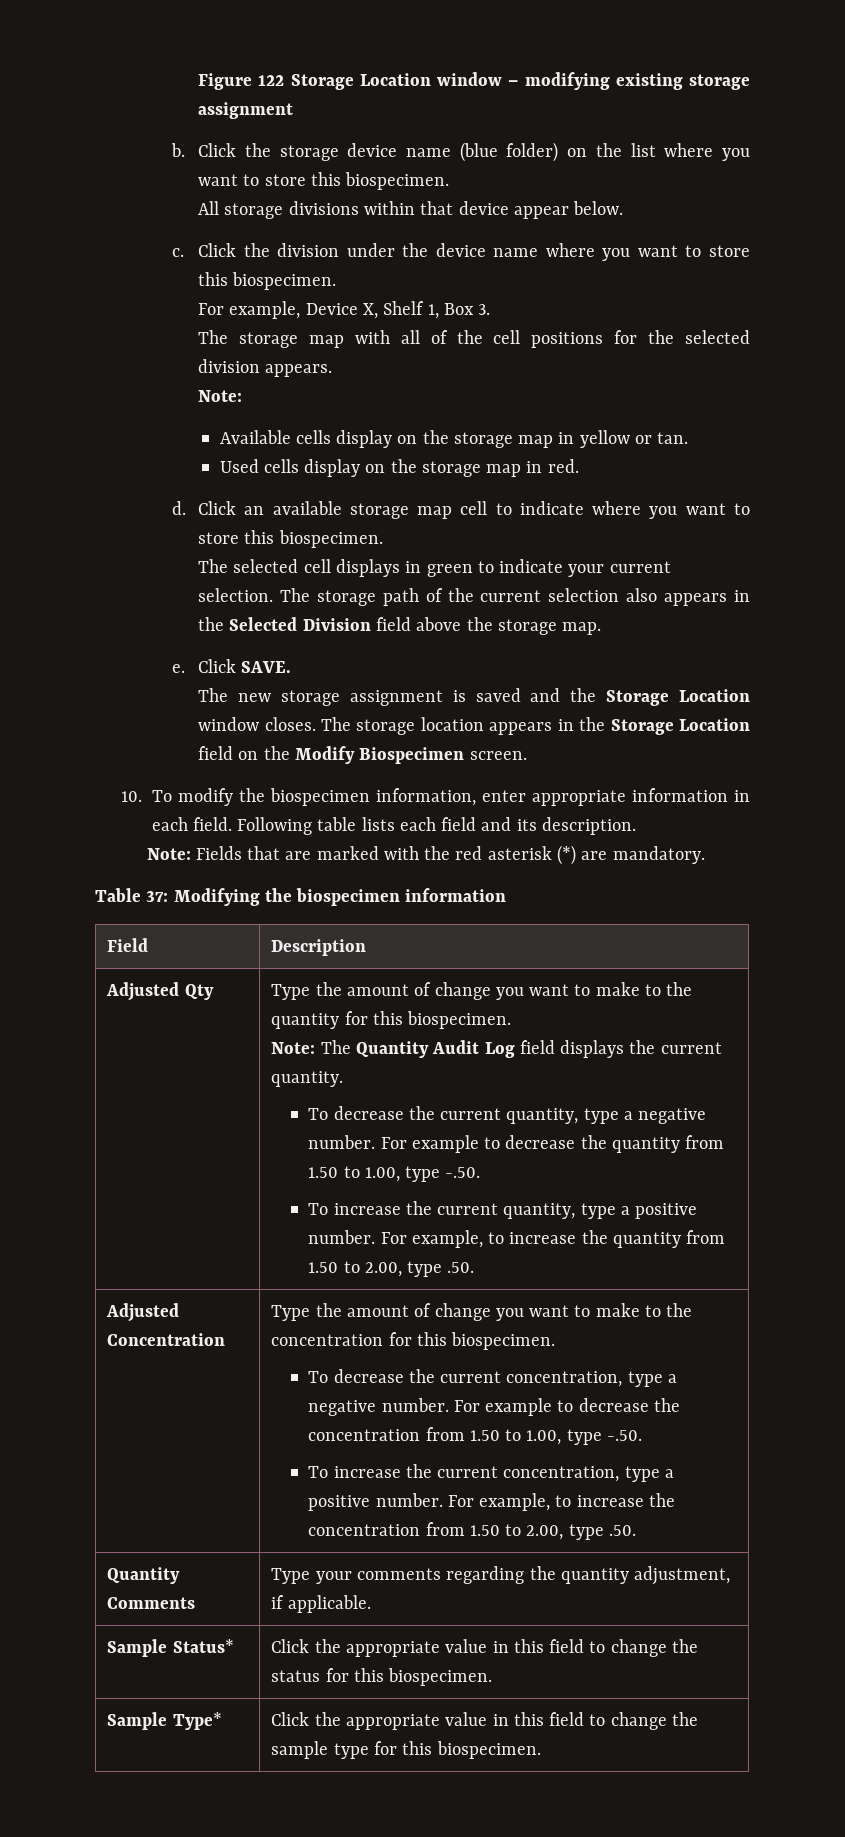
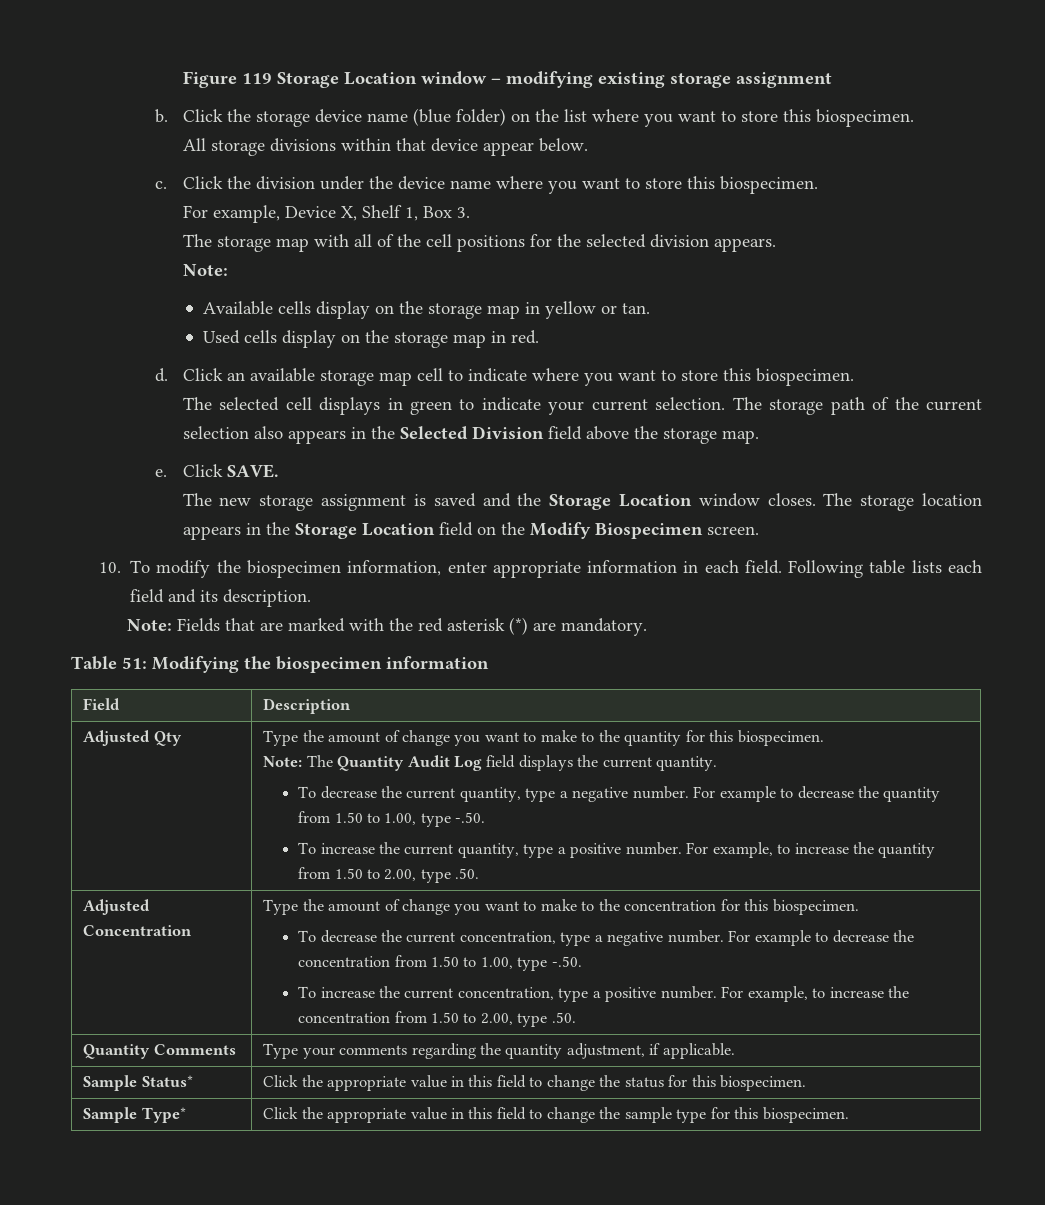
- Figure 122 Storage Location window – modifying existing storage assignment
+ Figure 119 Storage Location window – modifying existing storage assignment
- Table 37: Modifying the biospecimen information
+ Table 51: Modifying the biospecimen information

